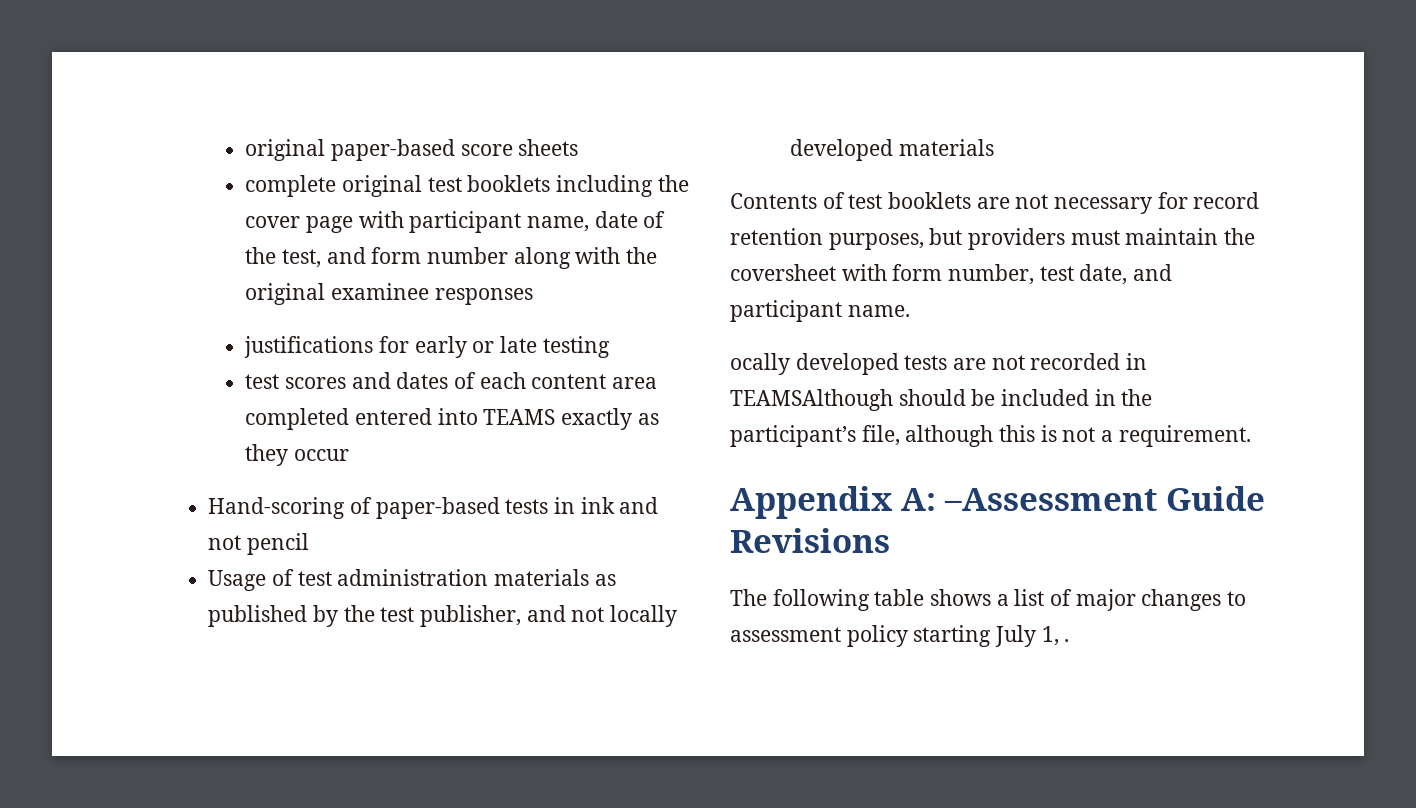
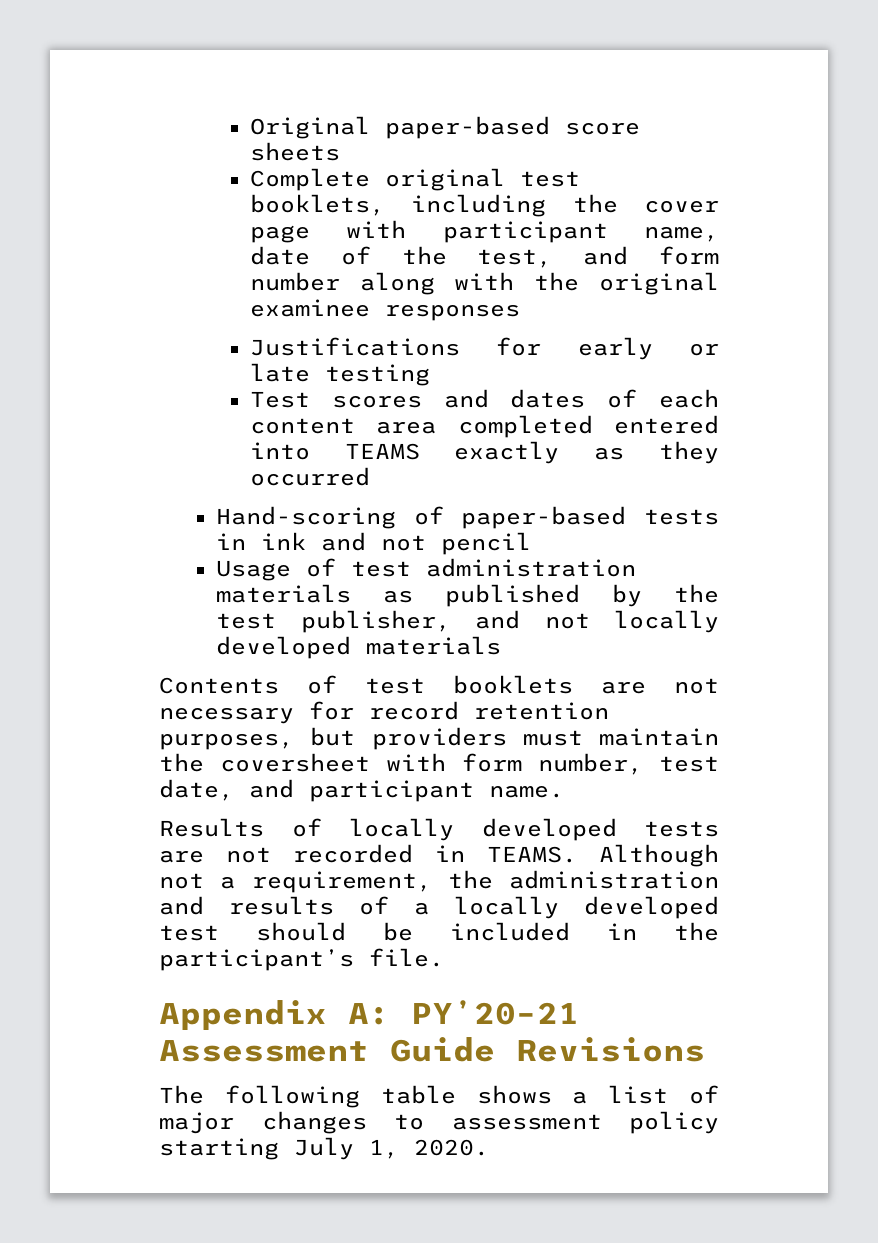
- original paper-based score sheets
+ Original paper-based score sheets
- complete original test booklets including the cover page with participant name, date of the test, and form number along with the original examinee responses
+ Complete original test booklets, including the cover page with participant name, date of the test, and form number along with the original examinee responses
- justifications for early or late testing
+ Justifications for early or late testing
- test scores and dates of each content area completed entered into TEAMS exactly as they occur
+ Test scores and dates of each content area completed entered into TEAMS exactly as they occurred
- ocally developed tests are not recorded in TEAMSAlthough should be included in the participant’s file, although this is not a requirement.
+ Results of locally developed tests are not recorded in TEAMS. Although not a requirement, the administration and results of a locally developed test should be included in the participant’s file.
- Appendix A: –Assessment Guide Revisions
+ Appendix A: PY’20–21 Assessment Guide Revisions
- The following table shows a list of major changes to assessment policy starting July 1, .
+ The following table shows a list of major changes to assessment policy starting July 1, 2020.

